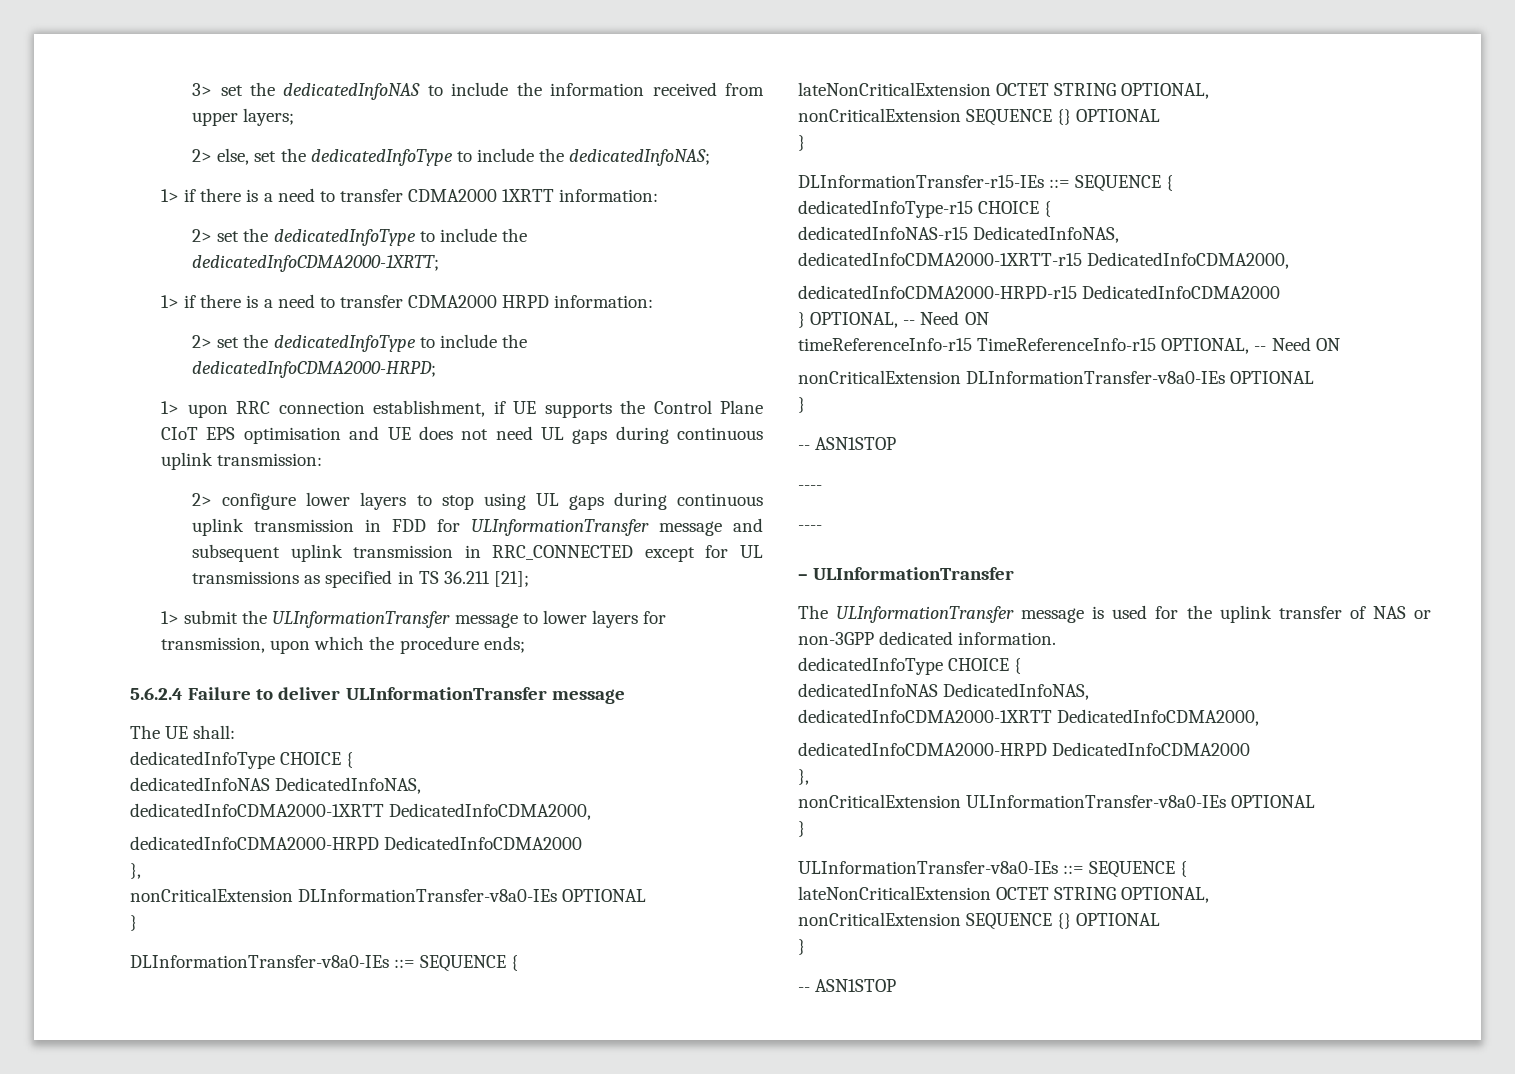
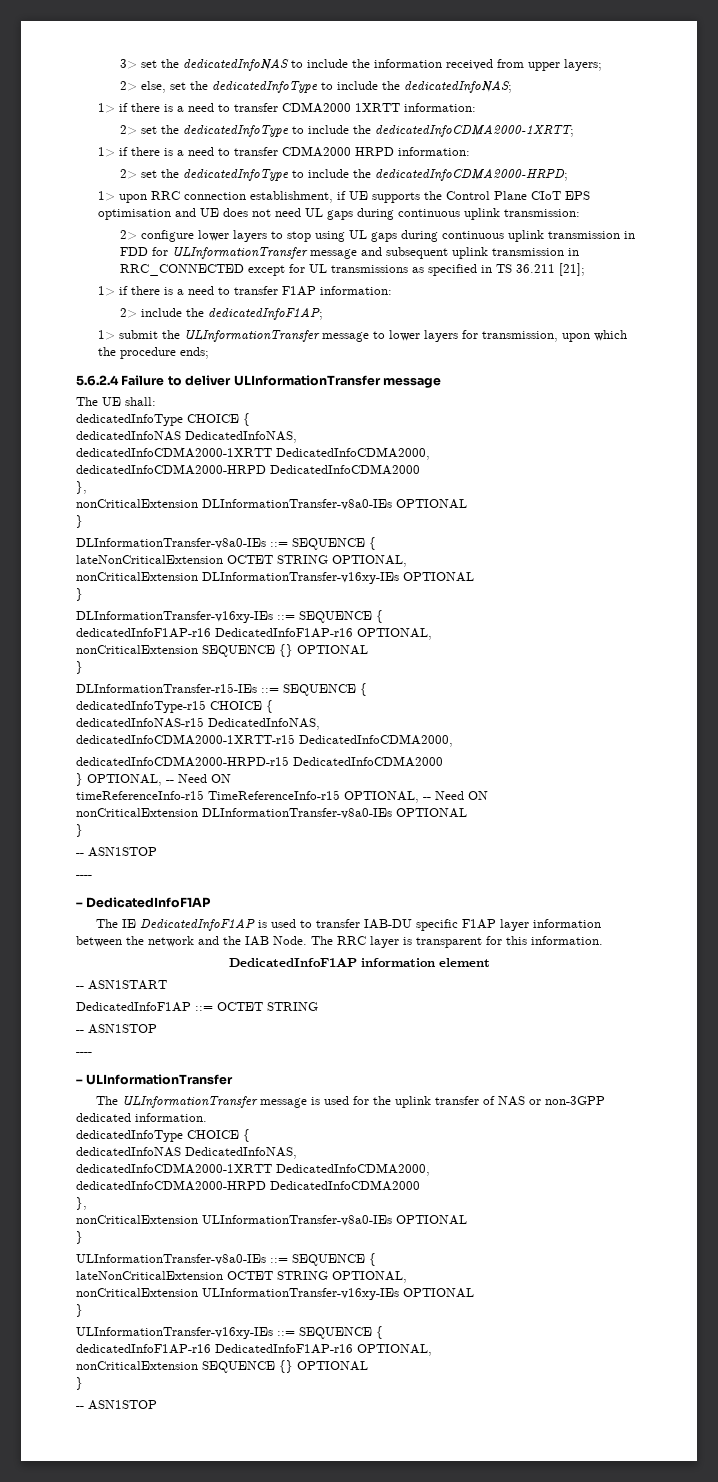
+ 1> if there is a need to transfer F1AP information:
+ 2> include the dedicatedInfoF1AP;
+ nonCriticalExtension DLInformationTransfer-v16xy-IEs OPTIONAL
+ }
+ DLInformationTransfer-v16xy-IEs ::= SEQUENCE {
+ dedicatedInfoF1AP-r16 DedicatedInfoF1AP-r16 OPTIONAL,
+ – DedicatedInfoF1AP
+ The IE DedicatedInfoF1AP is used to transfer IAB-DU specific F1AP layer information between the network and the IAB Node. The RRC layer is transparent for this information.
+ DedicatedInfoF1AP information element
+ -- ASN1START
+ DedicatedInfoF1AP ::= OCTET STRING
+ -- ASN1STOP
+ nonCriticalExtension ULInformationTransfer-v16xy-IEs OPTIONAL
+ }
+ ULInformationTransfer-v16xy-IEs ::= SEQUENCE {
+ dedicatedInfoF1AP-r16 DedicatedInfoF1AP-r16 OPTIONAL,

